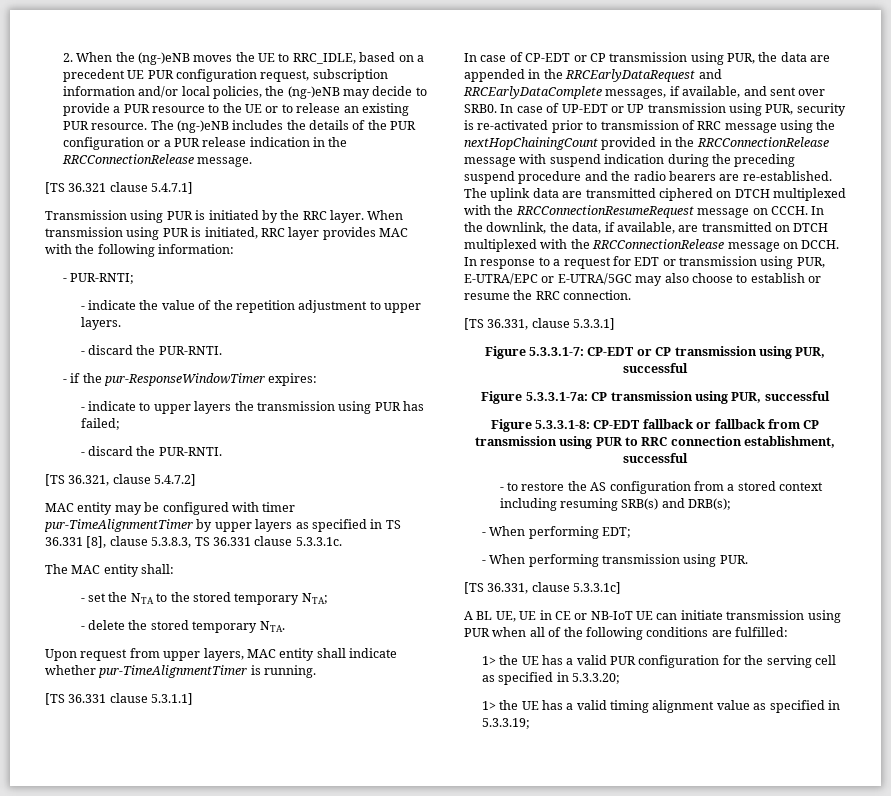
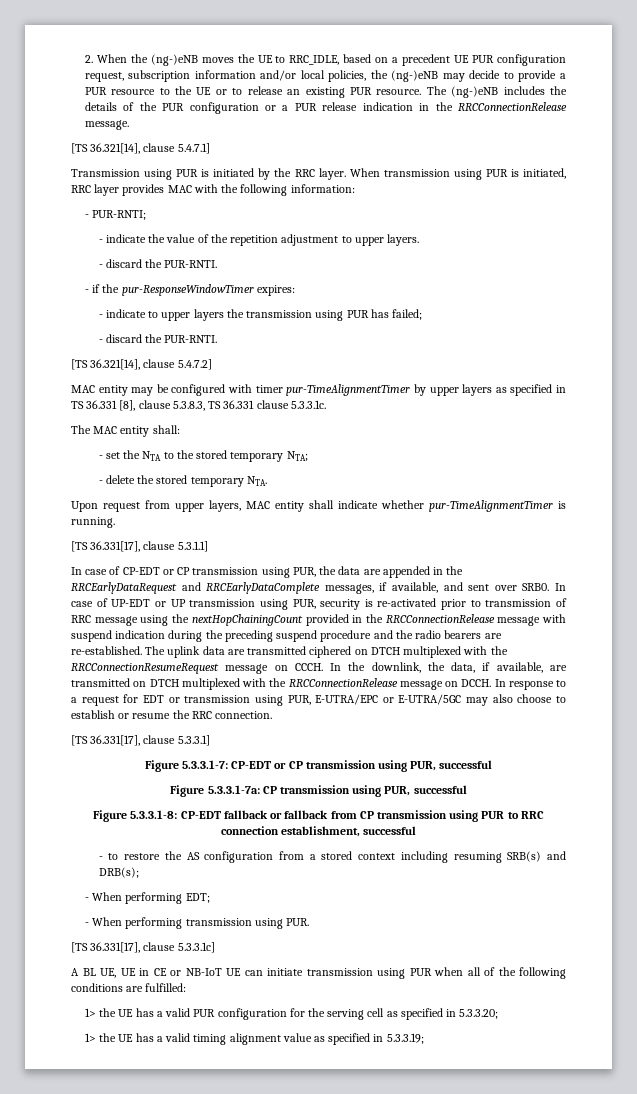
- [TS 36.321 clause 5.4.7.1]
+ [TS 36.321[14], clause 5.4.7.1]
- [TS 36.321, clause 5.4.7.2]
+ [TS 36.321[14], clause 5.4.7.2]
- [TS 36.331 clause 5.3.1.1]
+ [TS 36.331[17], clause 5.3.1.1]
- [TS 36.331, clause 5.3.3.1]
+ [TS 36.331[17], clause 5.3.3.1]
- [TS 36.331, clause 5.3.3.1c]
+ [TS 36.331[17], clause 5.3.3.1c]

